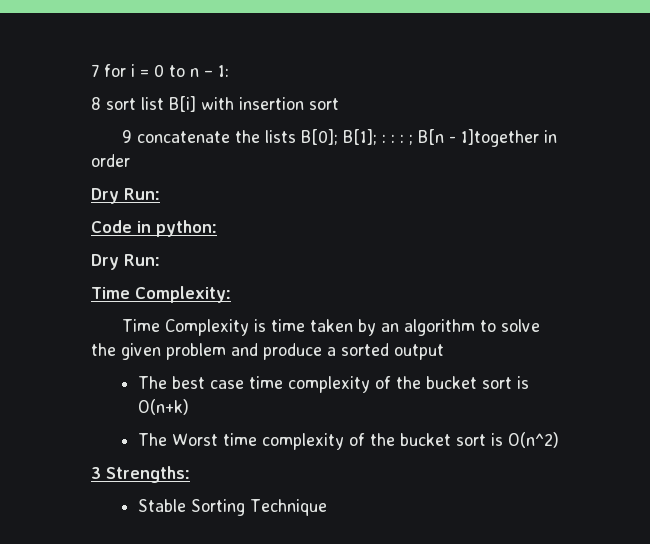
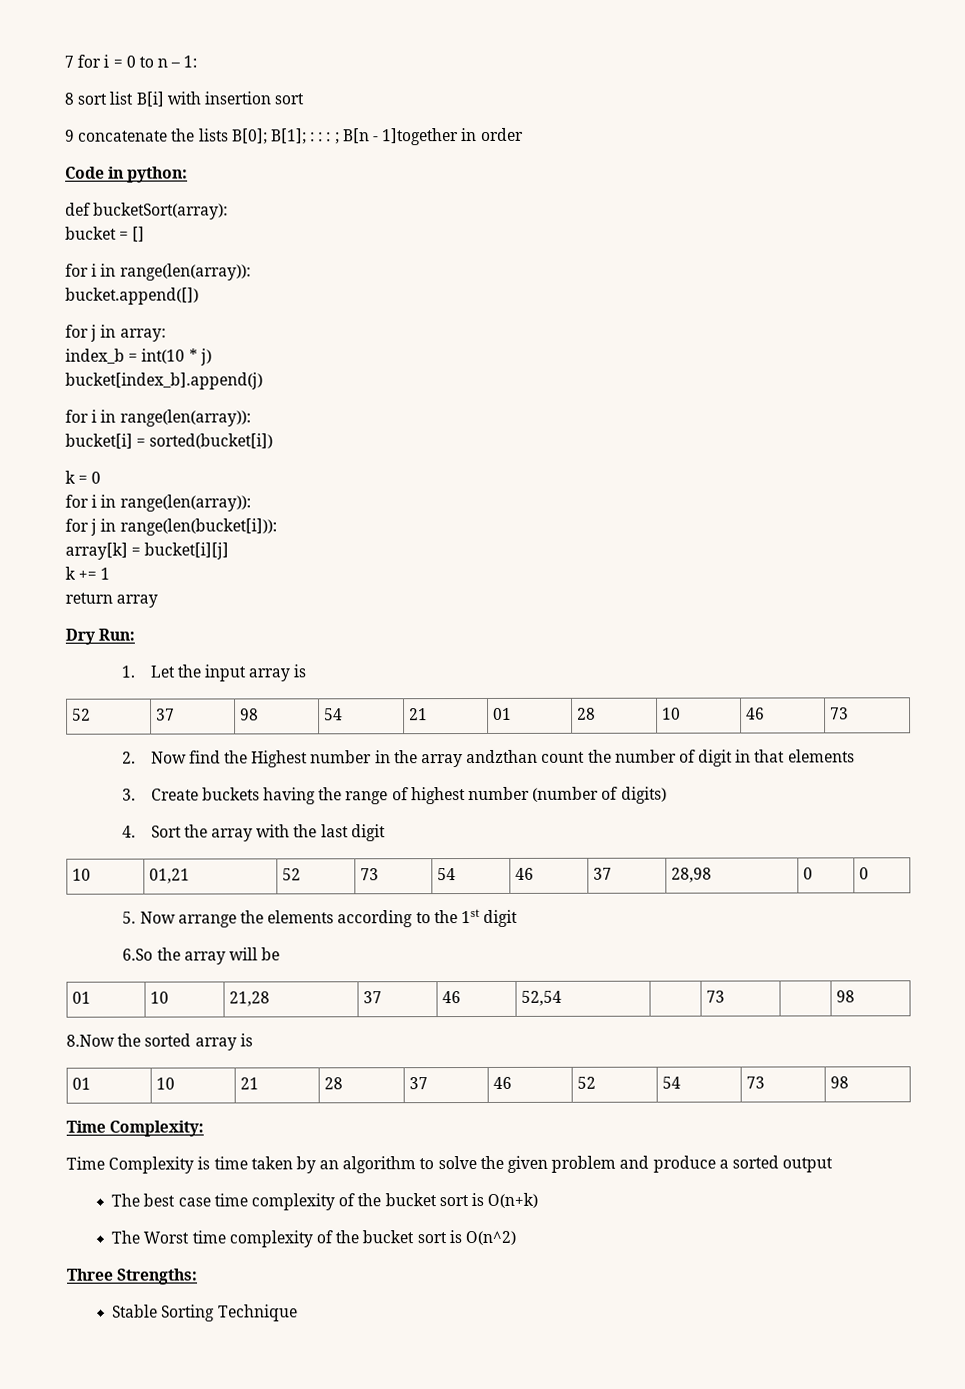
  9 concatenate the lists B[0]; B[1]; : : : ; B[n - 1]together in order
- Dry Run:
  Code in python:
+ def bucketSort(array):
+ bucket = []
+ for i in range(len(array)):
+ bucket.append([])
+ for j in array:
+ index_b = int(10 * j)
+ bucket[index_b].append(j)
+ for i in range(len(array)):
+ bucket[i] = sorted(bucket[i])
+ k = 0
+ for i in range(len(array)):
+ for j in range(len(bucket[i])):
+ array[k] = bucket[i][j]
+ k += 1
+ return array
  Dry Run:
+ 1. Let the input array is
+ 52 | 37 | 98 | 54 | 21 | 01 | 28 | 10 | 46 | 73
+ 2. Now find the Highest number in the array andzthan count the number of digit in that elements
+ 3. Create buckets having the range of highest number (number of digits)
+ 4. Sort the array with the last digit
+ 10 | 01,21 | 52 | 73 | 54 | 46 | 37 | 28,98 | 0 | 0
+ 5. Now arrange the elements according to the 1st digit
+ 6.So the array will be
+ 01 | 10 | 21,28 | 37 | 46 | 52,54 | | 73 | | 98
+ 8.Now the sorted array is
+ 01 | 10 | 21 | 28 | 37 | 46 | 52 | 54 | 73 | 98
- 3 Strengths:
+ Three Strengths:

